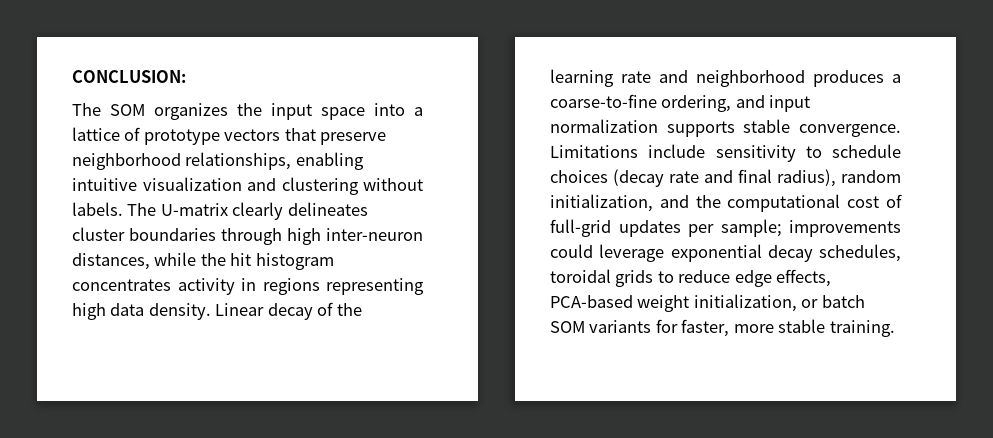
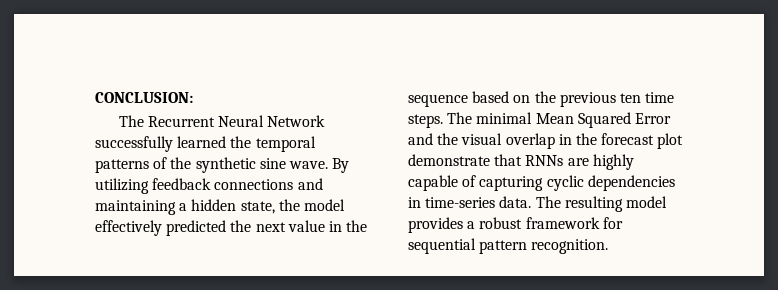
- The SOM organizes the input space into a lattice of prototype vectors that preserve neighborhood relationships, enabling intuitive visualization and clustering without labels. The U-matrix clearly delineates cluster boundaries through high inter-neuron distances, while the hit histogram concentrates activity in regions representing high data density. Linear decay of the learning rate and neighborhood produces a coarse-to-fine ordering, and input normalization supports stable convergence. Limitations include sensitivity to schedule choices (decay rate and final radius), random initialization, and the computational cost of full-grid updates per sample; improvements could leverage exponential decay schedules, toroidal grids to reduce edge effects, PCA-based weight initialization, or batch SOM variants for faster, more stable training.
+ The Recurrent Neural Network successfully learned the temporal patterns of the synthetic sine wave. By utilizing feedback connections and maintaining a hidden state, the model effectively predicted the next value in the sequence based on the previous ten time steps. The minimal Mean Squared Error and the visual overlap in the forecast plot demonstrate that RNNs are highly capable of capturing cyclic dependencies in time-series data. The resulting model provides a robust framework for sequential pattern recognition.

